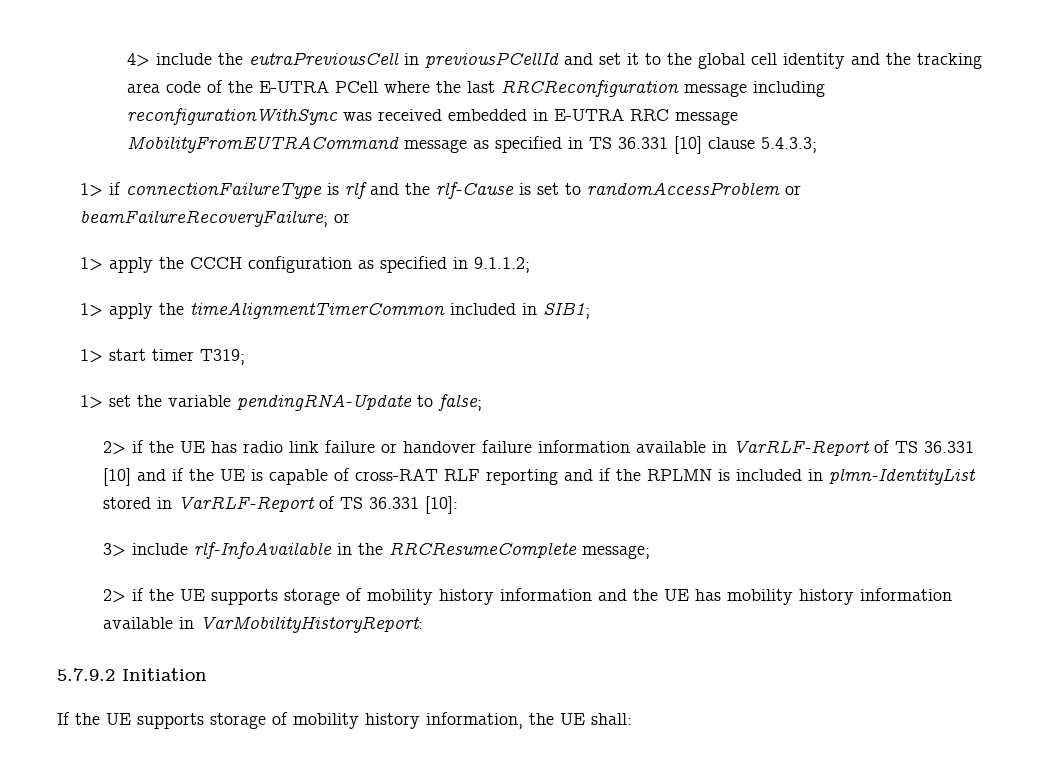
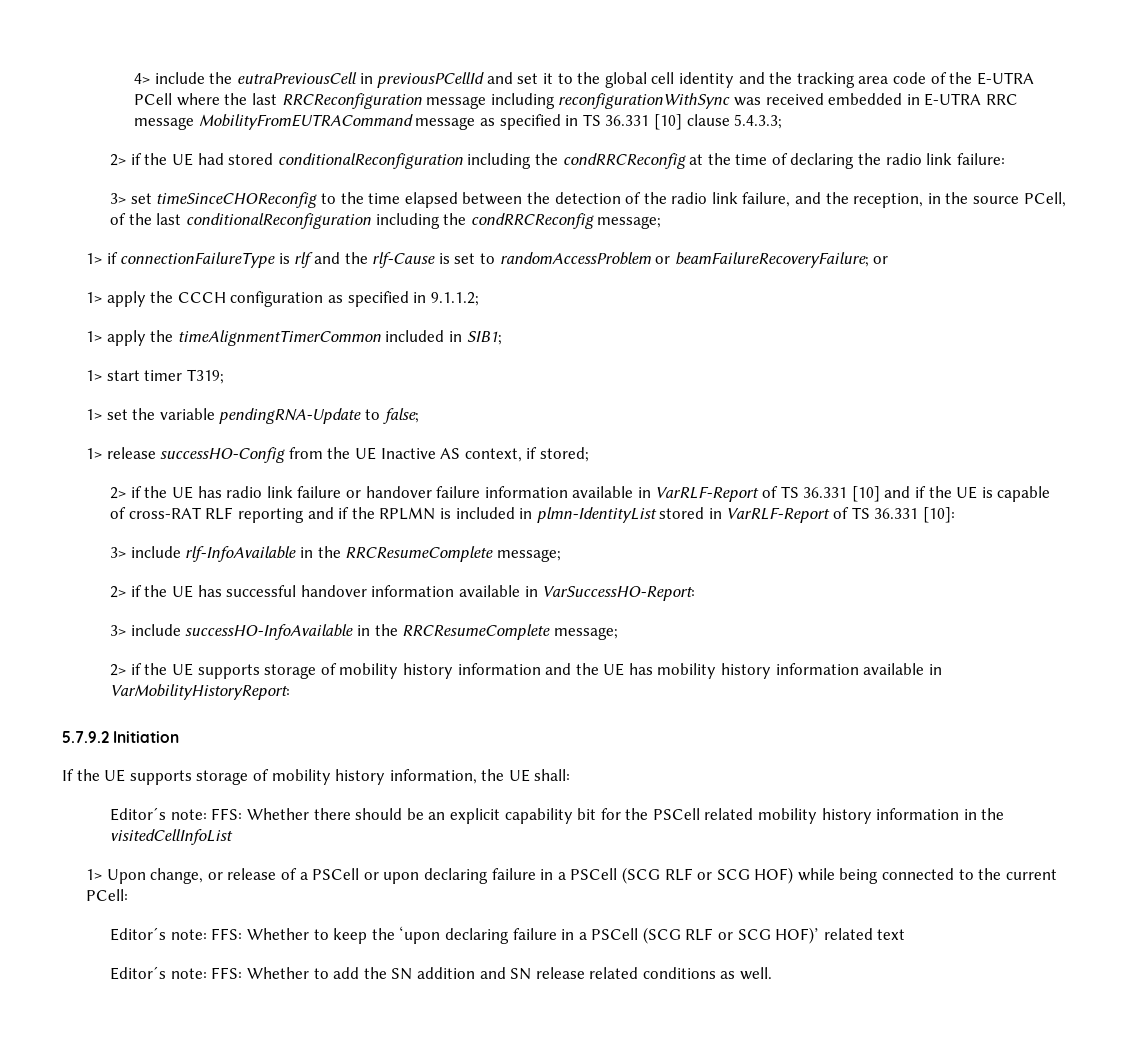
+ 2> if the UE had stored conditionalReconfiguration including the condRRCReconfig at the time of declaring the radio link failure:
+ 3> set timeSinceCHOReconfig to the time elapsed between the detection of the radio link failure, and the reception, in the source PCell, of the last conditionalReconfiguration including the condRRCReconfig message;
+ 1> release successHO-Config from the UE Inactive AS context, if stored;
+ 2> if the UE has successful handover information available in VarSuccessHO-Report:
+ 3> include successHO-InfoAvailable in the RRCResumeComplete message;
+ Editor´s note: FFS: Whether there should be an explicit capability bit for the PSCell related mobility history information in the visitedCellInfoList
+ 1> Upon change, or release of a PSCell or upon declaring failure in a PSCell (SCG RLF or SCG HOF) while being connected to the current PCell:
+ Editor´s note: FFS: Whether to keep the ‘upon declaring failure in a PSCell (SCG RLF or SCG HOF)’ related text
+ Editor´s note: FFS: Whether to add the SN addition and SN release related conditions as well.

